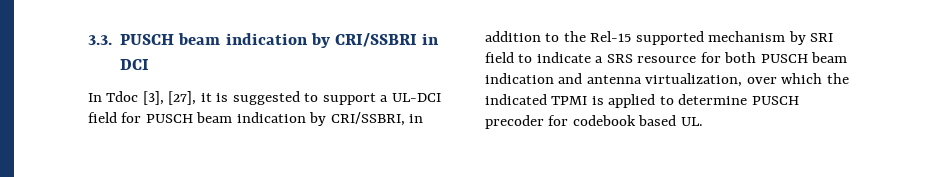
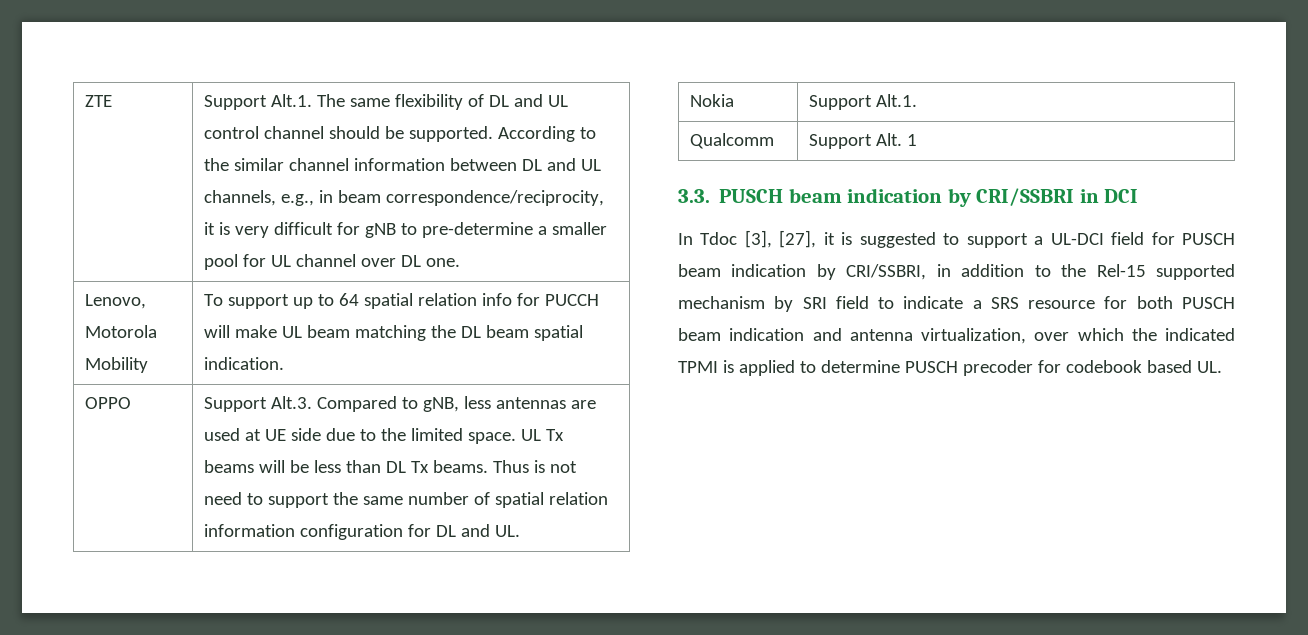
+ ZTE | Support Alt.1. The same flexibility of DL and UL control channel should be supported. According to the similar channel information between DL and UL channels, e.g., in beam correspondence/reciprocity, it is very difficult for gNB to pre-determine a smaller pool for UL channel over DL one.
+ Lenovo, Motorola Mobility | To support up to 64 spatial relation info for PUCCH will make UL beam matching the DL beam spatial indication.
+ OPPO | Support Alt.3. Compared to gNB, less antennas are used at UE side due to the limited space. UL Tx beams will be less than DL Tx beams. Thus is not need to support the same number of spatial relation information configuration for DL and UL.
+ Nokia | Support Alt.1.
+ Qualcomm | Support Alt. 1

